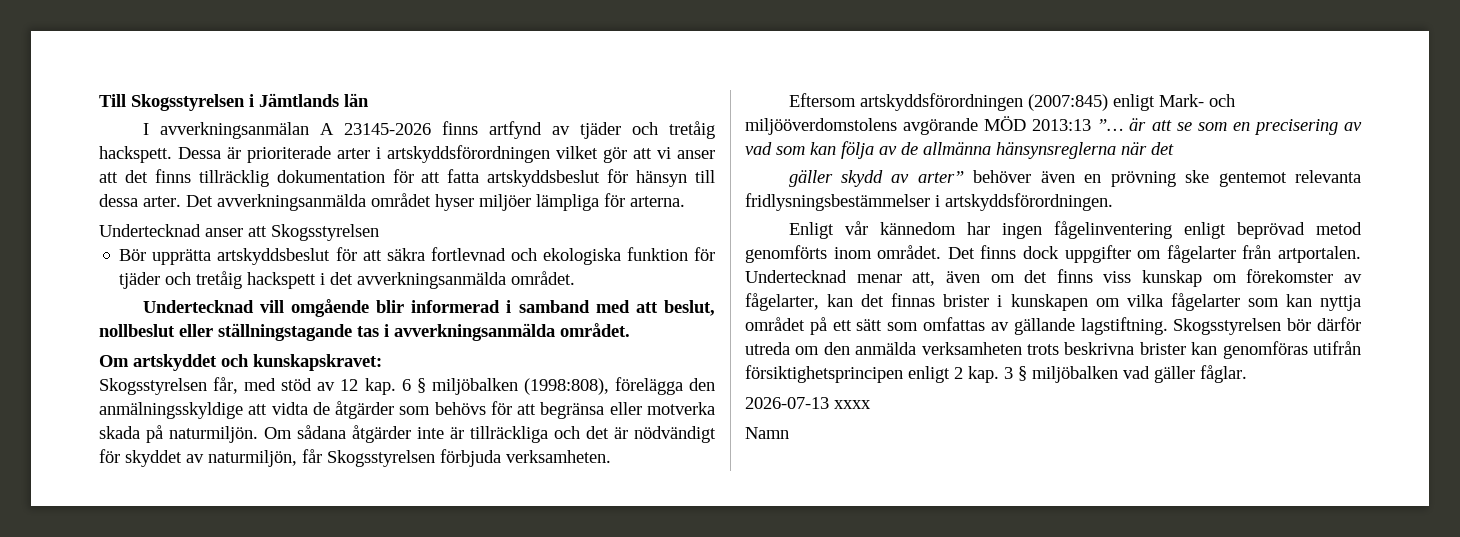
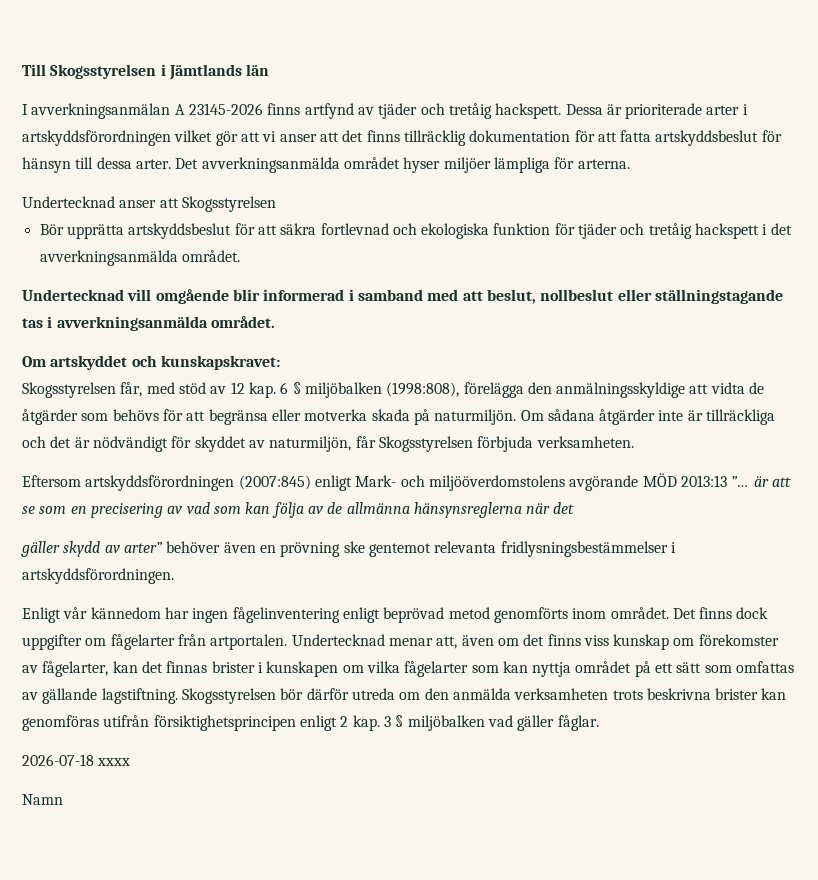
- 2026-07-13 xxxx
+ 2026-07-18 xxxx

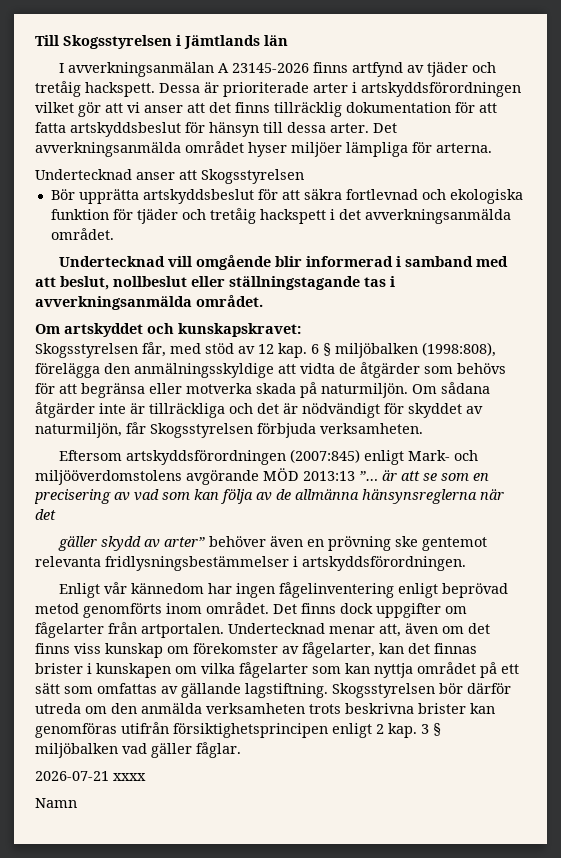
- 2026-07-18 xxxx
+ 2026-07-21 xxxx

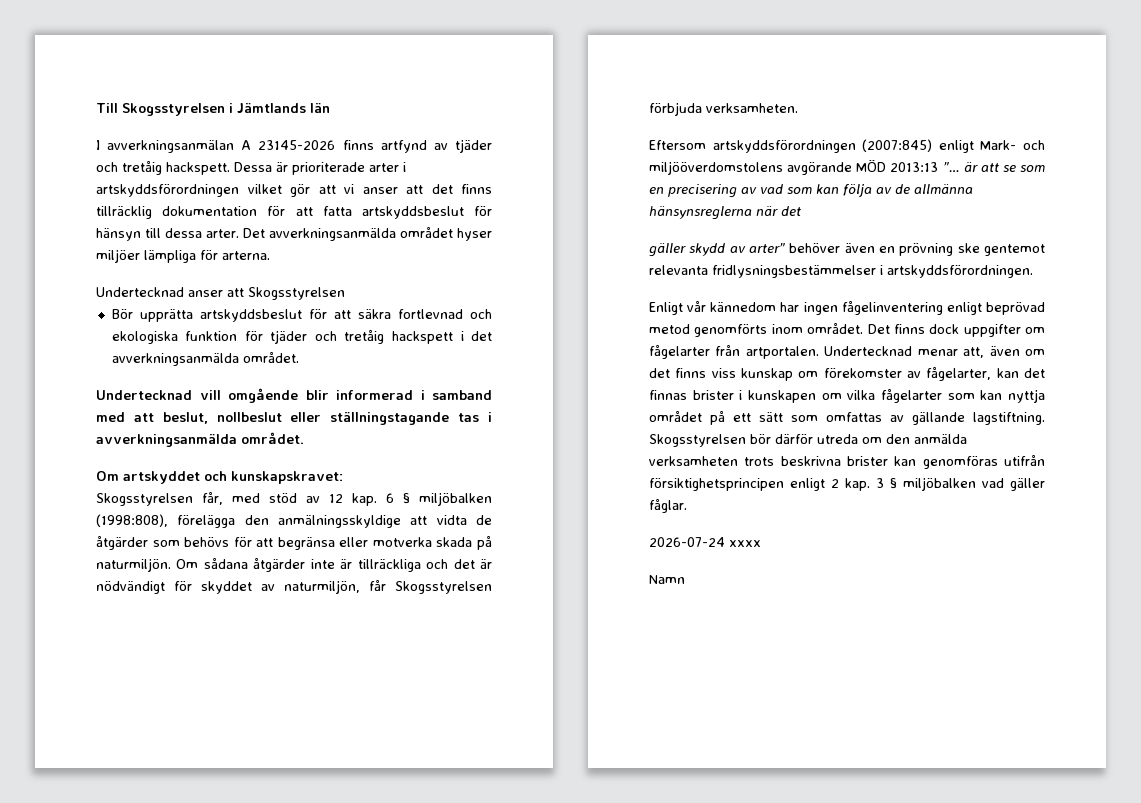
- 2026-07-21 xxxx
+ 2026-07-24 xxxx

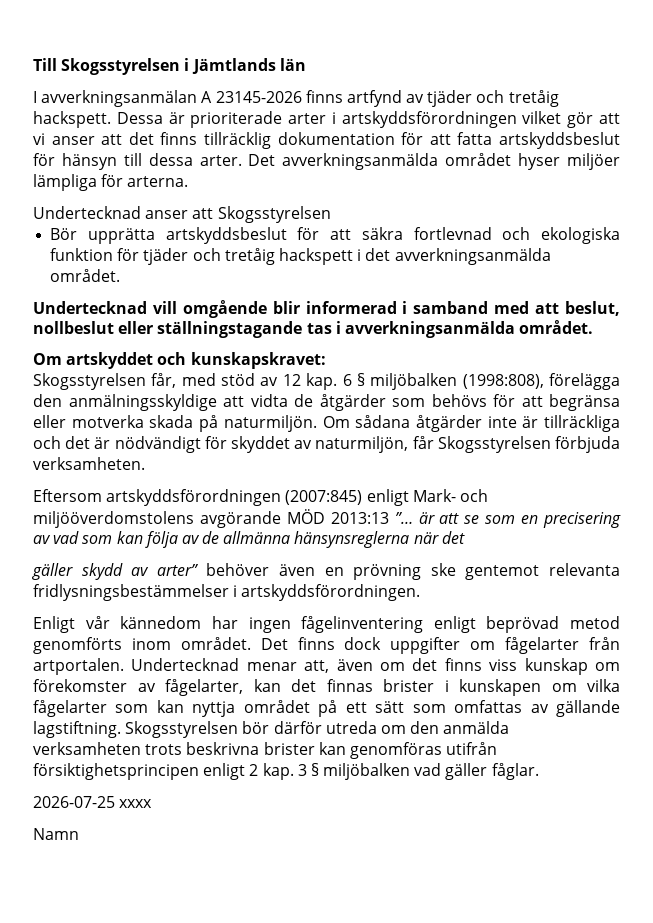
- 2026-07-24 xxxx
+ 2026-07-25 xxxx

